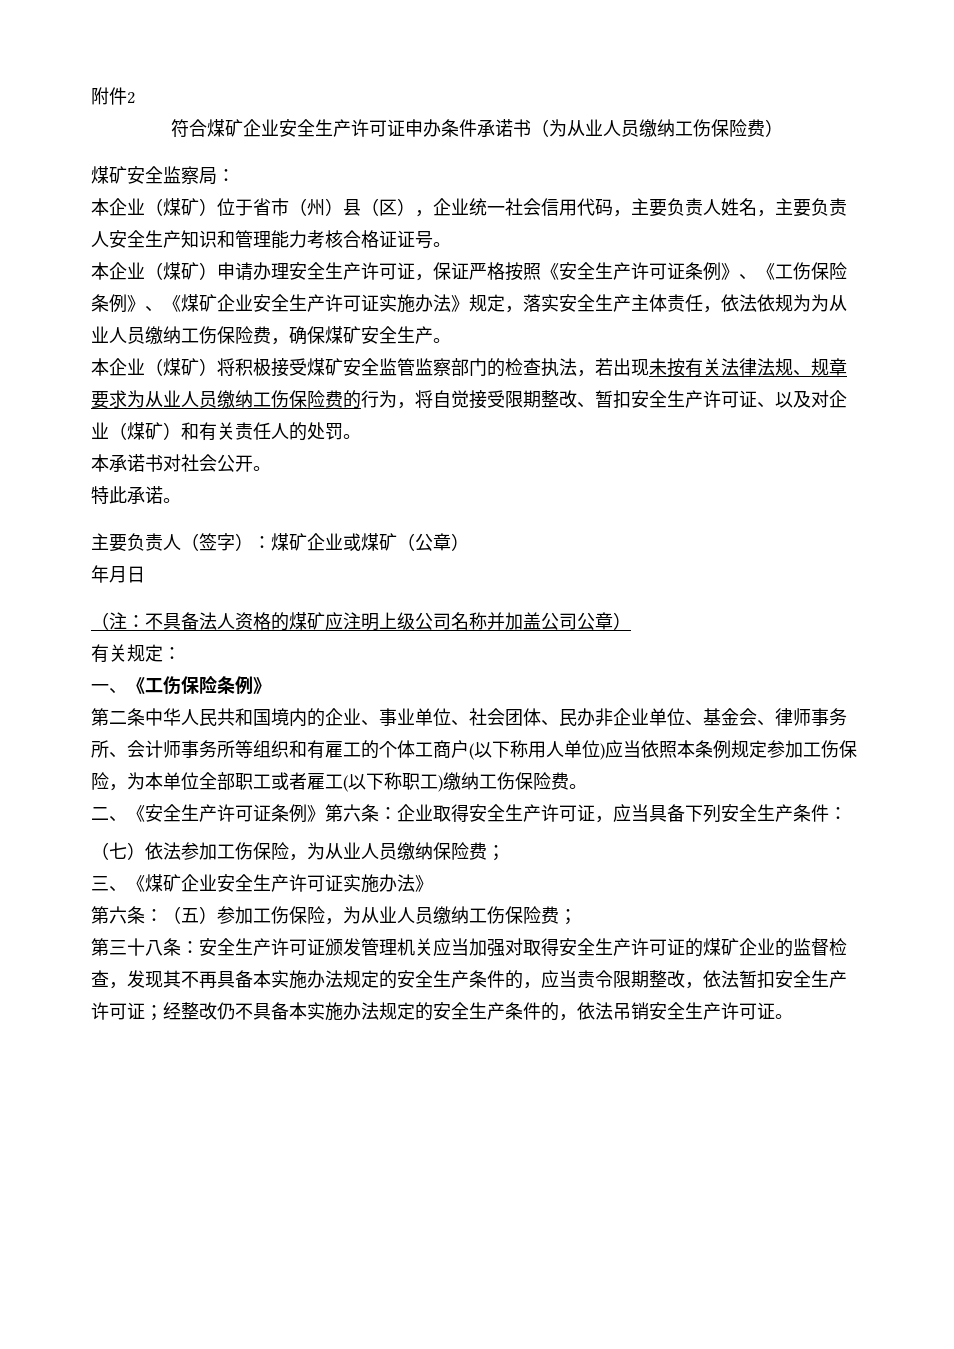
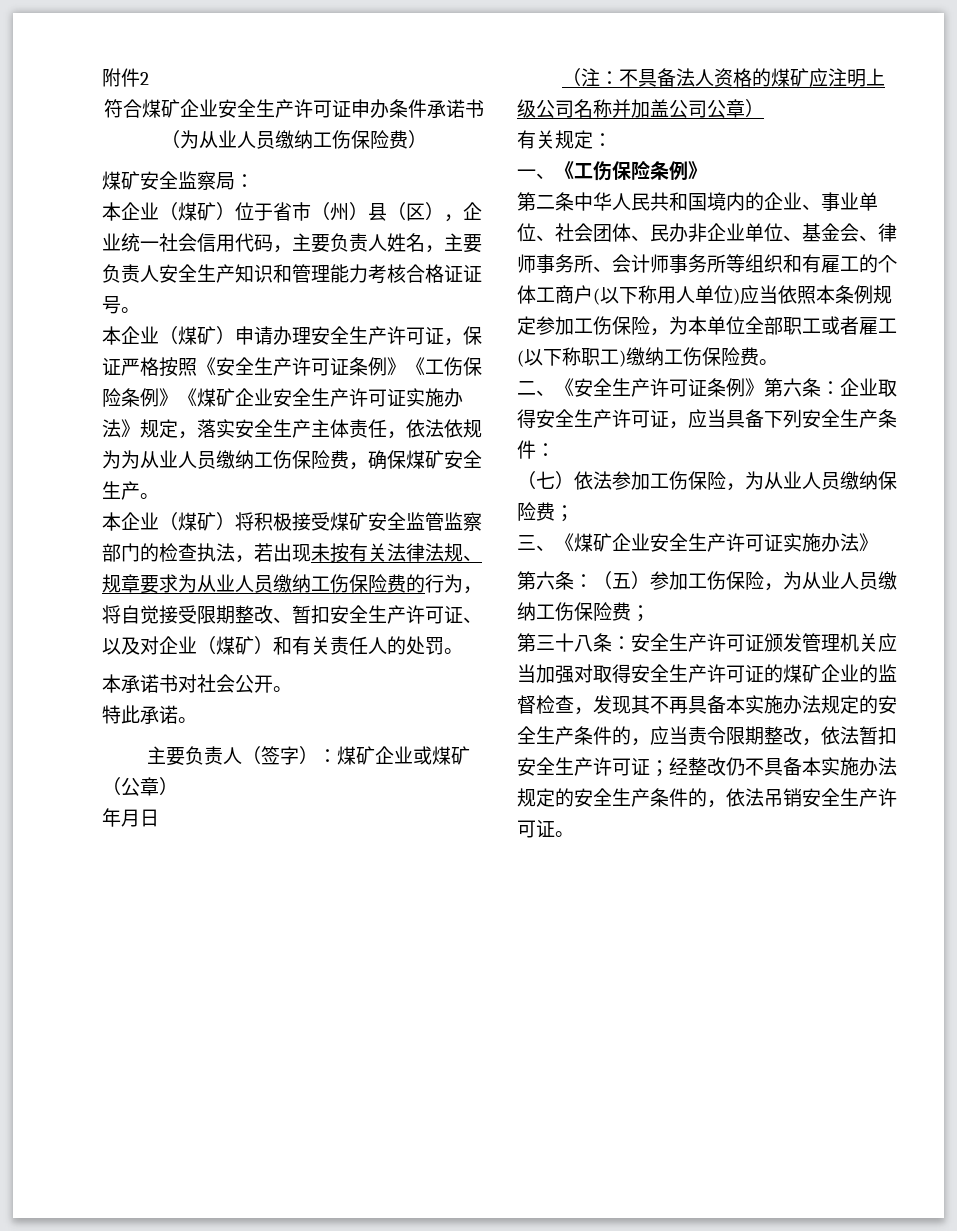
- 本企业（煤矿）申请办理安全生产许可证，保证严格按照《安全生产许可证条例》、《工伤保险条例》、《煤矿企业安全生产许可证实施办法》规定，落实安全生产主体责任，依法依规为为从业人员缴纳工伤保险费，确保煤矿安全生产。
+ 本企业（煤矿）申请办理安全生产许可证，保证严格按照《安全生产许可证条例》《工伤保险条例》《煤矿企业安全生产许可证实施办法》规定，落实安全生产主体责任，依法依规为为从业人员缴纳工伤保险费，确保煤矿安全生产。

